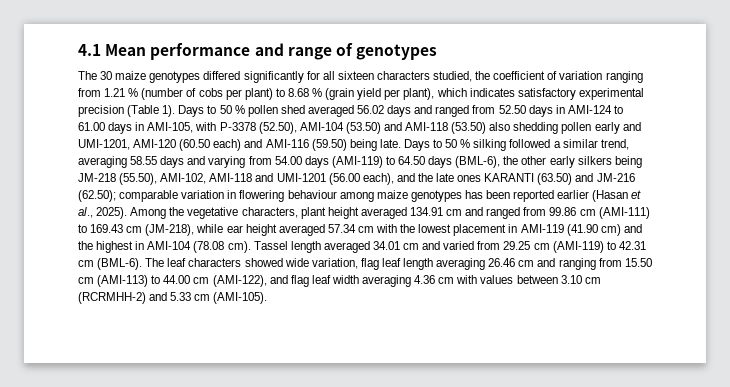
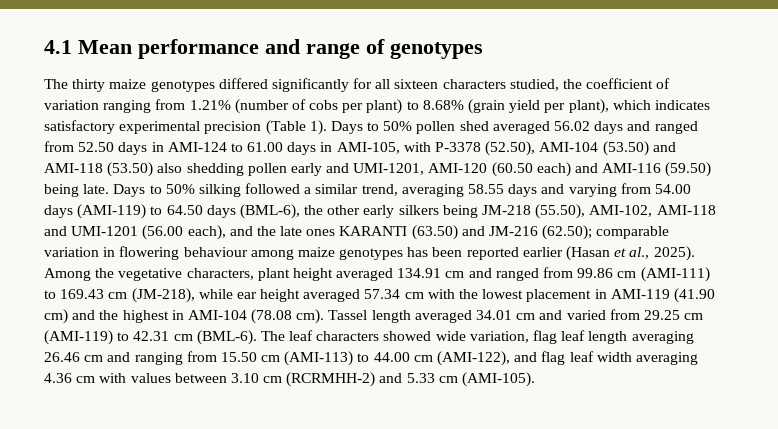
- The 30 maize genotypes differed significantly for all sixteen characters studied, the coefficient of variation ranging from 1.21 % (number of cobs per plant) to 8.68 % (grain yield per plant), which indicates satisfactory experimental precision (Table 1).
+ The thirty maize genotypes differed significantly for all sixteen characters studied, the coefficient of variation ranging from 1.21% (number of cobs per plant) to 8.68% (grain yield per plant), which indicates satisfactory experimental precision (Table 1).
- Days to 50 % pollen shed averaged 56.02 days and ranged from 52.50 days in AMI-124 to 61.00 days in AMI-105, with P-3378 (52.50), AMI-104 (53.50) and AMI-118 (53.50) also shedding pollen early and UMI-1201, AMI-120 (60.50 each) and AMI-116 (59.50) being late.
+ Days to 50% pollen shed averaged 56.02 days and ranged from 52.50 days in AMI-124 to 61.00 days in AMI-105, with P-3378 (52.50), AMI-104 (53.50) and AMI-118 (53.50) also shedding pollen early and UMI-1201, AMI-120 (60.50 each) and AMI-116 (59.50) being late.
- Days to 50 % silking followed a similar trend, averaging 58.55 days and varying from 54.00 days (AMI-119) to 64.50 days (BML-6), the other early silkers being JM-218 (55.50), AMI-102, AMI-118 and UMI-1201 (56.00 each), and the late ones KARANTI (63.50) and JM-216 (62.50); comparable variation in flowering behaviour among maize genotypes has been reported earlier (Hasan et al., 2025).
+ Days to 50% silking followed a similar trend, averaging 58.55 days and varying from 54.00 days (AMI-119) to 64.50 days (BML-6), the other early silkers being JM-218 (55.50), AMI-102, AMI-118 and UMI-1201 (56.00 each), and the late ones KARANTI (63.50) and JM-216 (62.50); comparable variation in flowering behaviour among maize genotypes has been reported earlier (Hasan et al., 2025).

